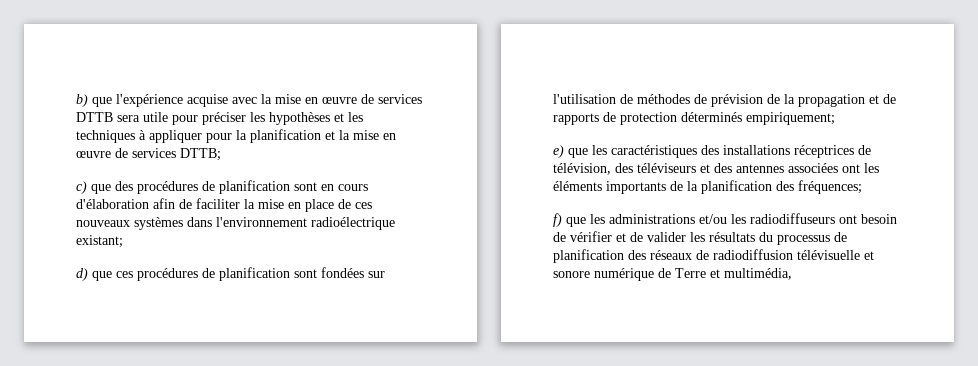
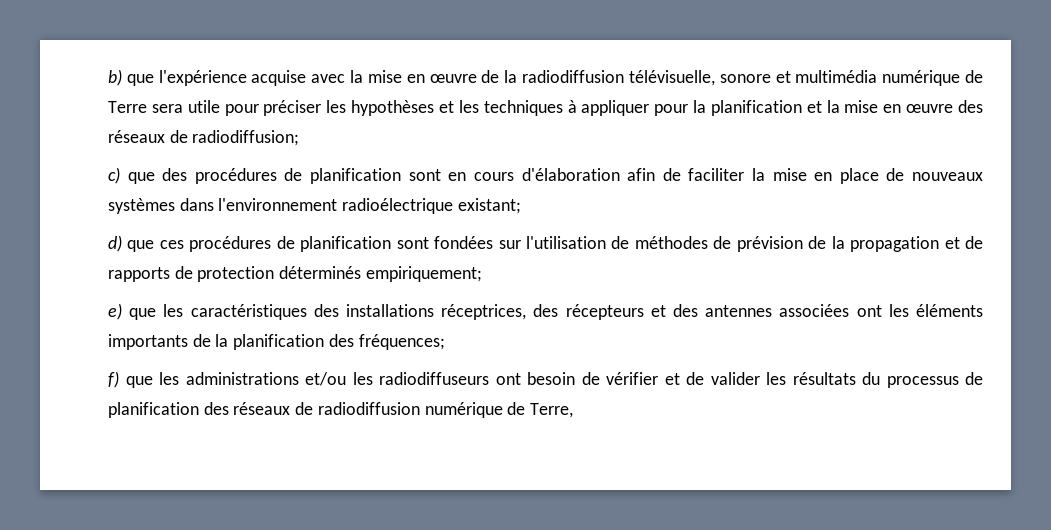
- b) que l'expérience acquise avec la mise en œuvre de services DTTB sera utile pour préciser les hypothèses et les techniques à appliquer pour la planification et la mise en œuvre de services DTTB;
+ b) que l'expérience acquise avec la mise en œuvre de la radiodiffusion télévisuelle, sonore et multimédia numérique de Terre sera utile pour préciser les hypothèses et les techniques à appliquer pour la planification et la mise en œuvre des réseaux de radiodiffusion;
- c) que des procédures de planification sont en cours d'élaboration afin de faciliter la mise en place de ces nouveaux systèmes dans l'environnement radioélectrique existant;
+ c) que des procédures de planification sont en cours d'élaboration afin de faciliter la mise en place de nouveaux systèmes dans l'environnement radioélectrique existant;
- e) que les caractéristiques des installations réceptrices de télévision, des téléviseurs et des antennes associées ont les éléments importants de la planification des fréquences;
+ e) que les caractéristiques des installations réceptrices, des récepteurs et des antennes associées ont les éléments importants de la planification des fréquences;
- f) que les administrations et/ou les radiodiffuseurs ont besoin de vérifier et de valider les résultats du processus de planification des réseaux de radiodiffusion télévisuelle et sonore numérique de Terre et multimédia,
+ f) que les administrations et/ou les radiodiffuseurs ont besoin de vérifier et de valider les résultats du processus de planification des réseaux de radiodiffusion numérique de Terre,

